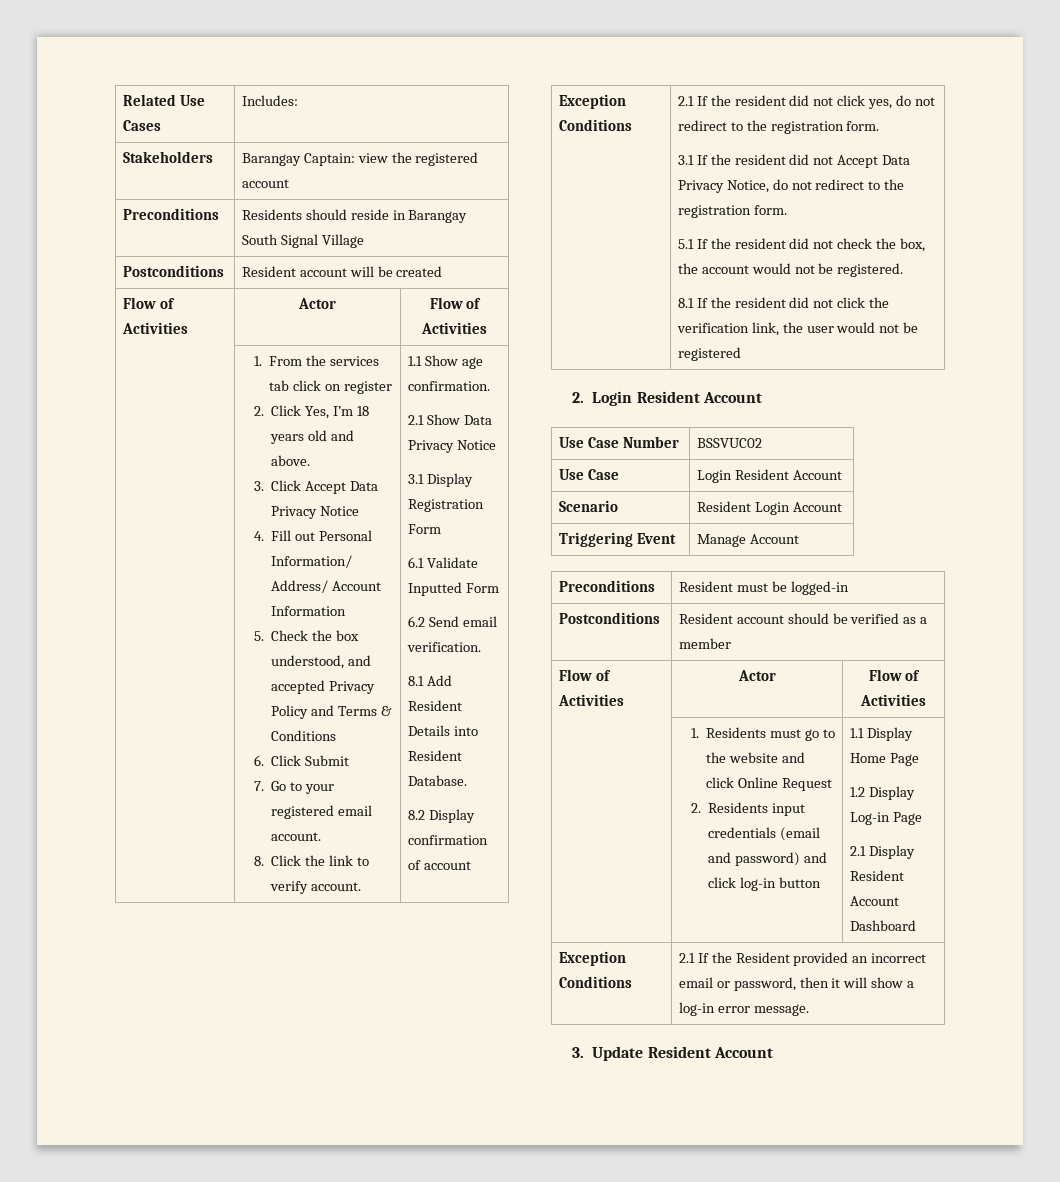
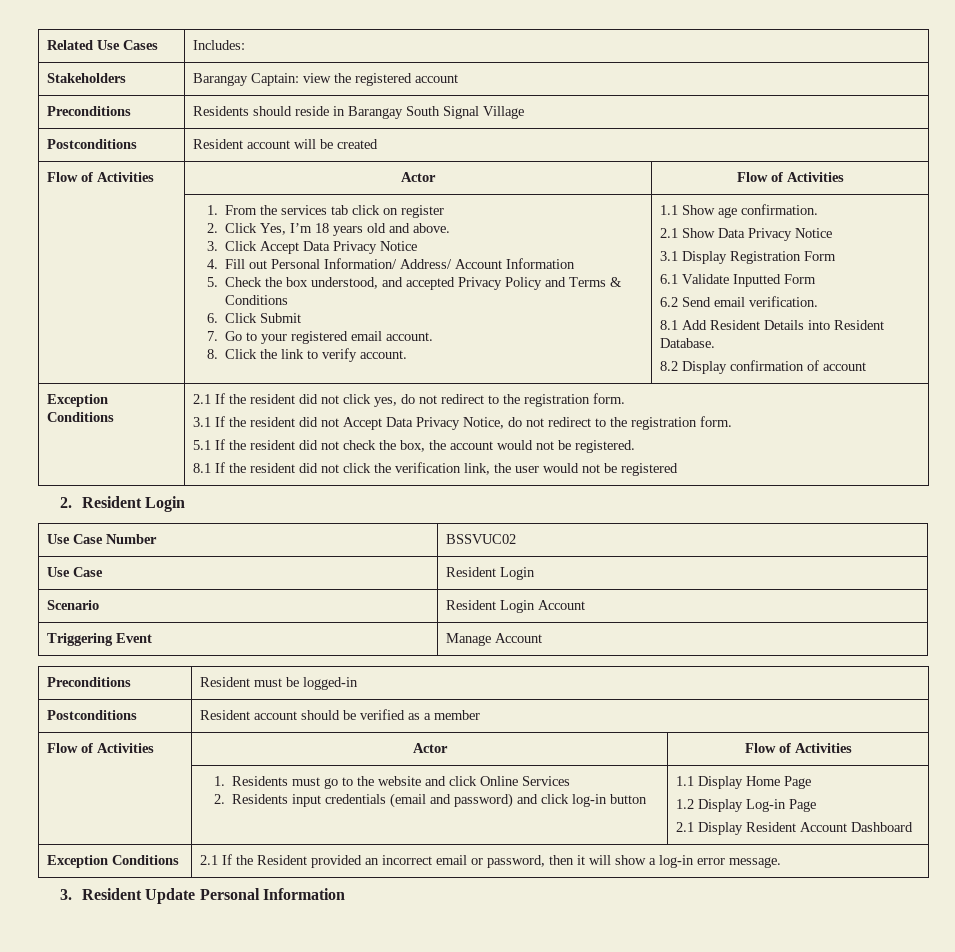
- 2. Login Resident Account
+ 2. Resident Login
- Use Case | Login Resident Account
+ Use Case | Resident Login
- | 1. Residents must go to the website and click Online Request
+ | 1. Residents must go to the website and click Online Services
- 3. Update Resident Account
+ 3. Resident Update Personal Information

